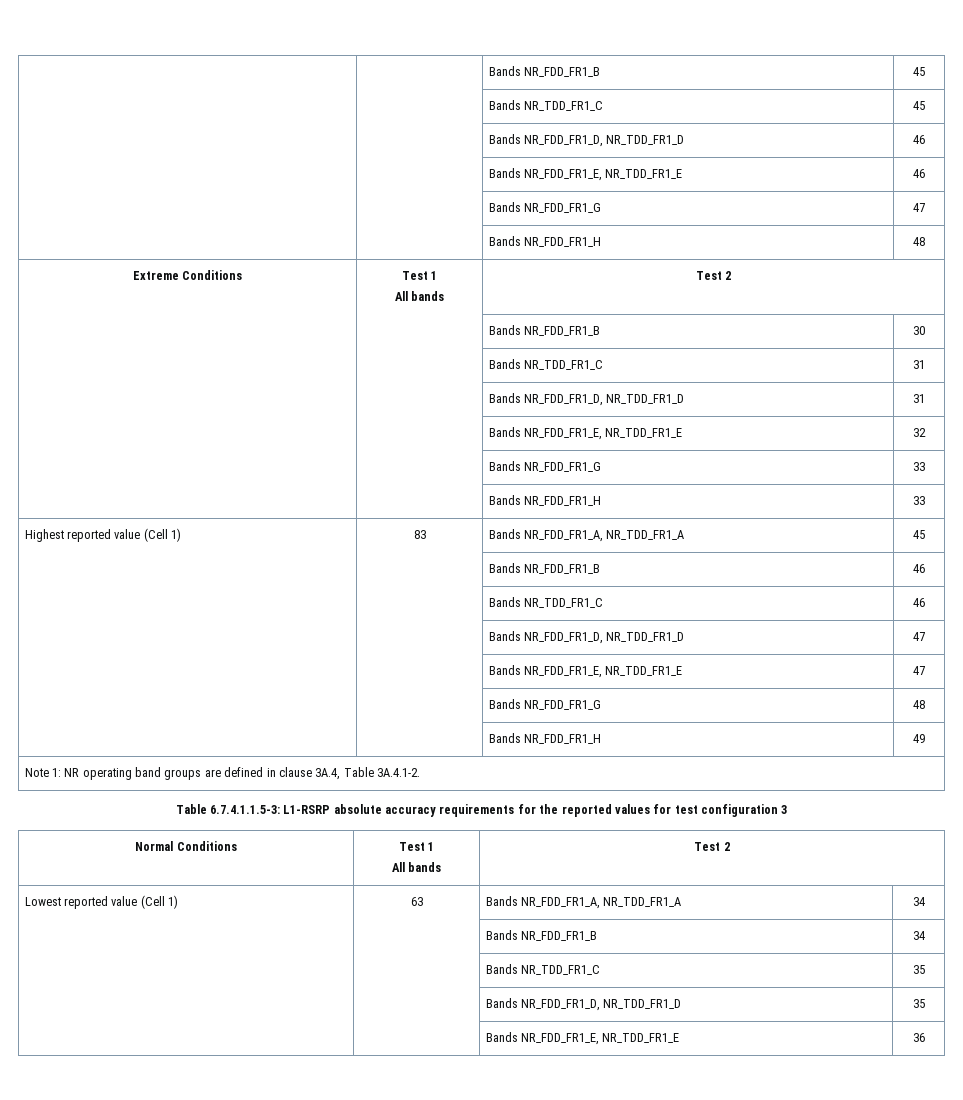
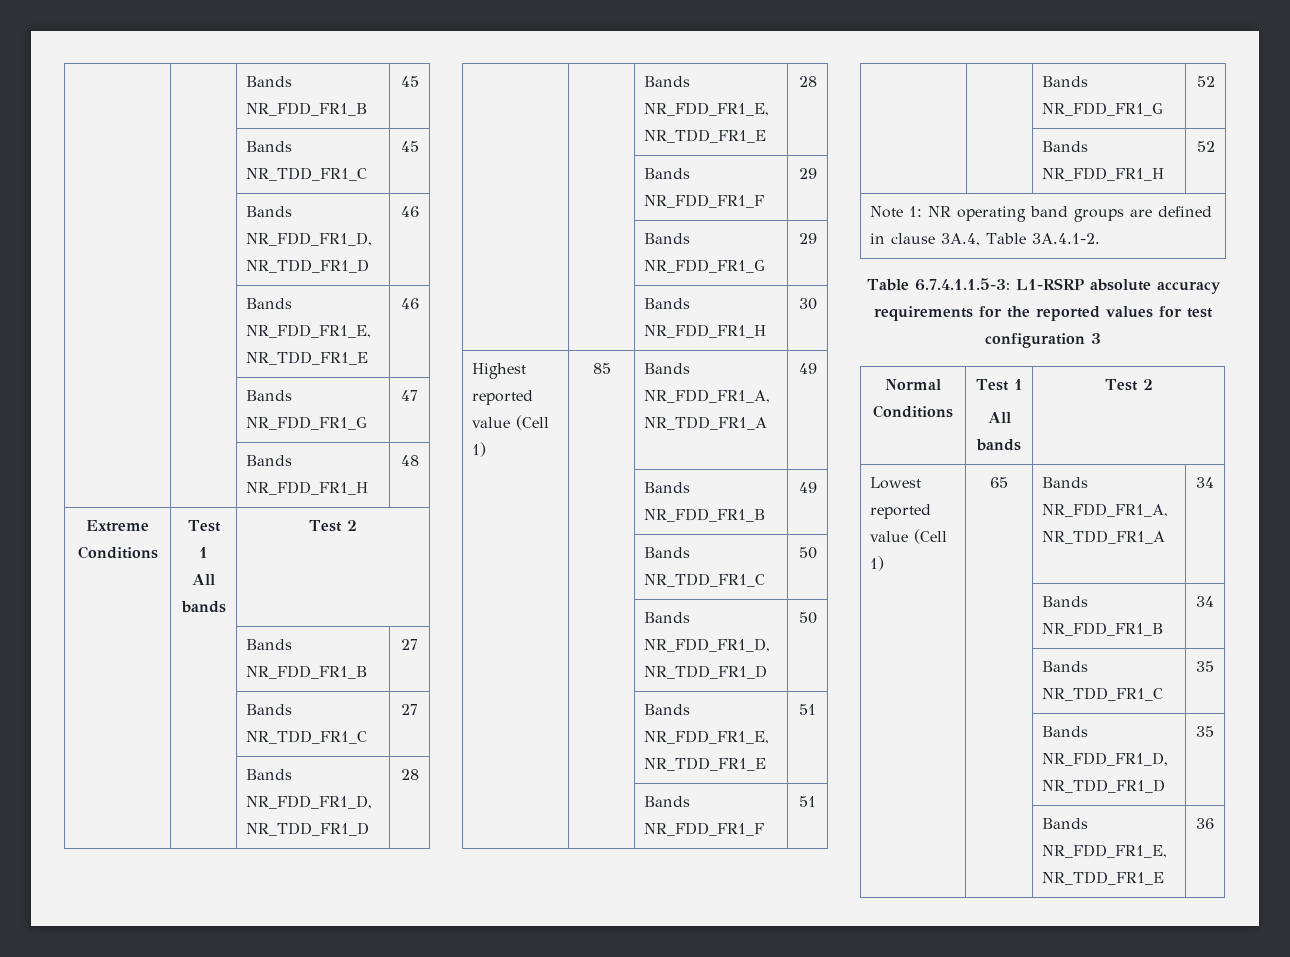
- | | Bands NR_FDD_FR1_B | 30
- | | Bands NR_TDD_FR1_C | 31
- | | Bands NR_FDD_FR1_D, NR_TDD_FR1_D | 31
- | | Bands NR_FDD_FR1_E, NR_TDD_FR1_E | 32
- | | Bands NR_FDD_FR1_G | 33
- | | Bands NR_FDD_FR1_H | 33
+ | | Bands NR_FDD_FR1_B | 27
+ | | Bands NR_TDD_FR1_C | 27
+ | | Bands NR_FDD_FR1_D, NR_TDD_FR1_D | 28
+ | | Bands NR_FDD_FR1_E, NR_TDD_FR1_E | 28
+ | | Bands NR_FDD_FR1_F | 29
+ | | Bands NR_FDD_FR1_G | 29
+ | | Bands NR_FDD_FR1_H | 30
- Highest reported value (Cell 1) | 83 | Bands NR_FDD_FR1_A, NR_TDD_FR1_A | 45
- | | Bands NR_FDD_FR1_B | 46
- | | Bands NR_TDD_FR1_C | 46
- | | Bands NR_FDD_FR1_D, NR_TDD_FR1_D | 47
- | | Bands NR_FDD_FR1_E, NR_TDD_FR1_E | 47
- | | Bands NR_FDD_FR1_G | 48
- | | Bands NR_FDD_FR1_H | 49
+ Highest reported value (Cell 1) | 85 | Bands NR_FDD_FR1_A, NR_TDD_FR1_A | 49
+ | | Bands NR_FDD_FR1_B | 49
+ | | Bands NR_TDD_FR1_C | 50
+ | | Bands NR_FDD_FR1_D, NR_TDD_FR1_D | 50
+ | | Bands NR_FDD_FR1_E, NR_TDD_FR1_E | 51
+ | | Bands NR_FDD_FR1_F | 51
+ | | Bands NR_FDD_FR1_G | 52
+ | | Bands NR_FDD_FR1_H | 52
- Lowest reported value (Cell 1) | 63 | Bands NR_FDD_FR1_A, NR_TDD_FR1_A | 34
+ Lowest reported value (Cell 1) | 65 | Bands NR_FDD_FR1_A, NR_TDD_FR1_A | 34

